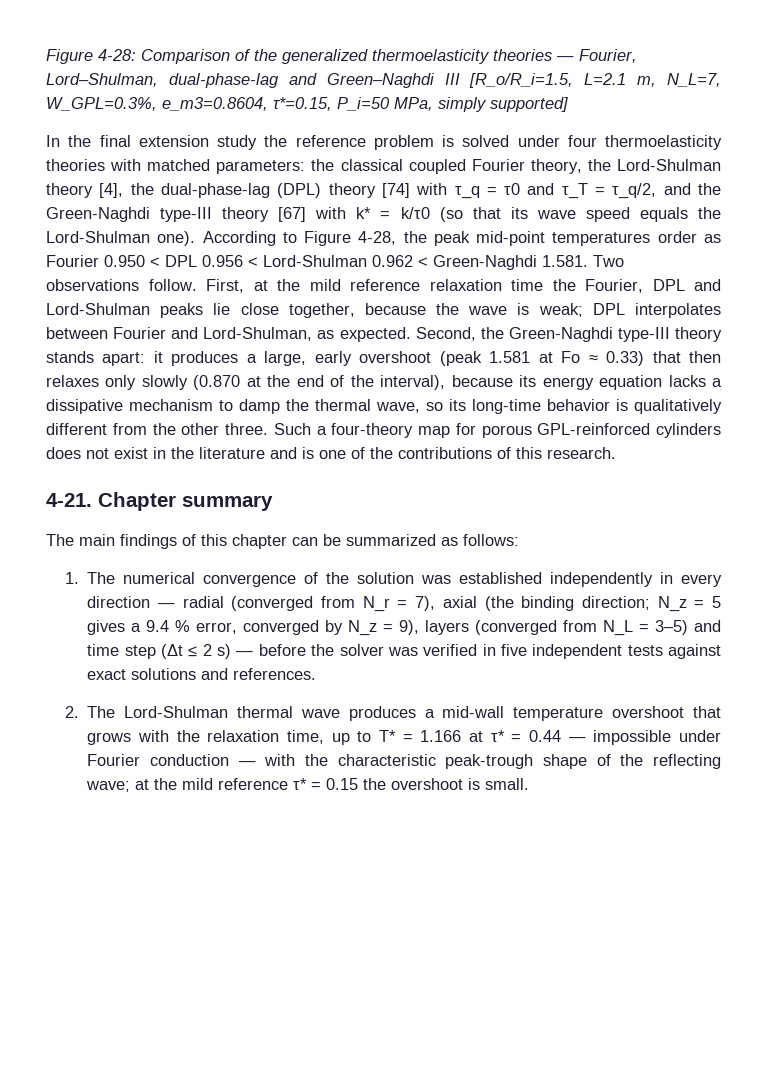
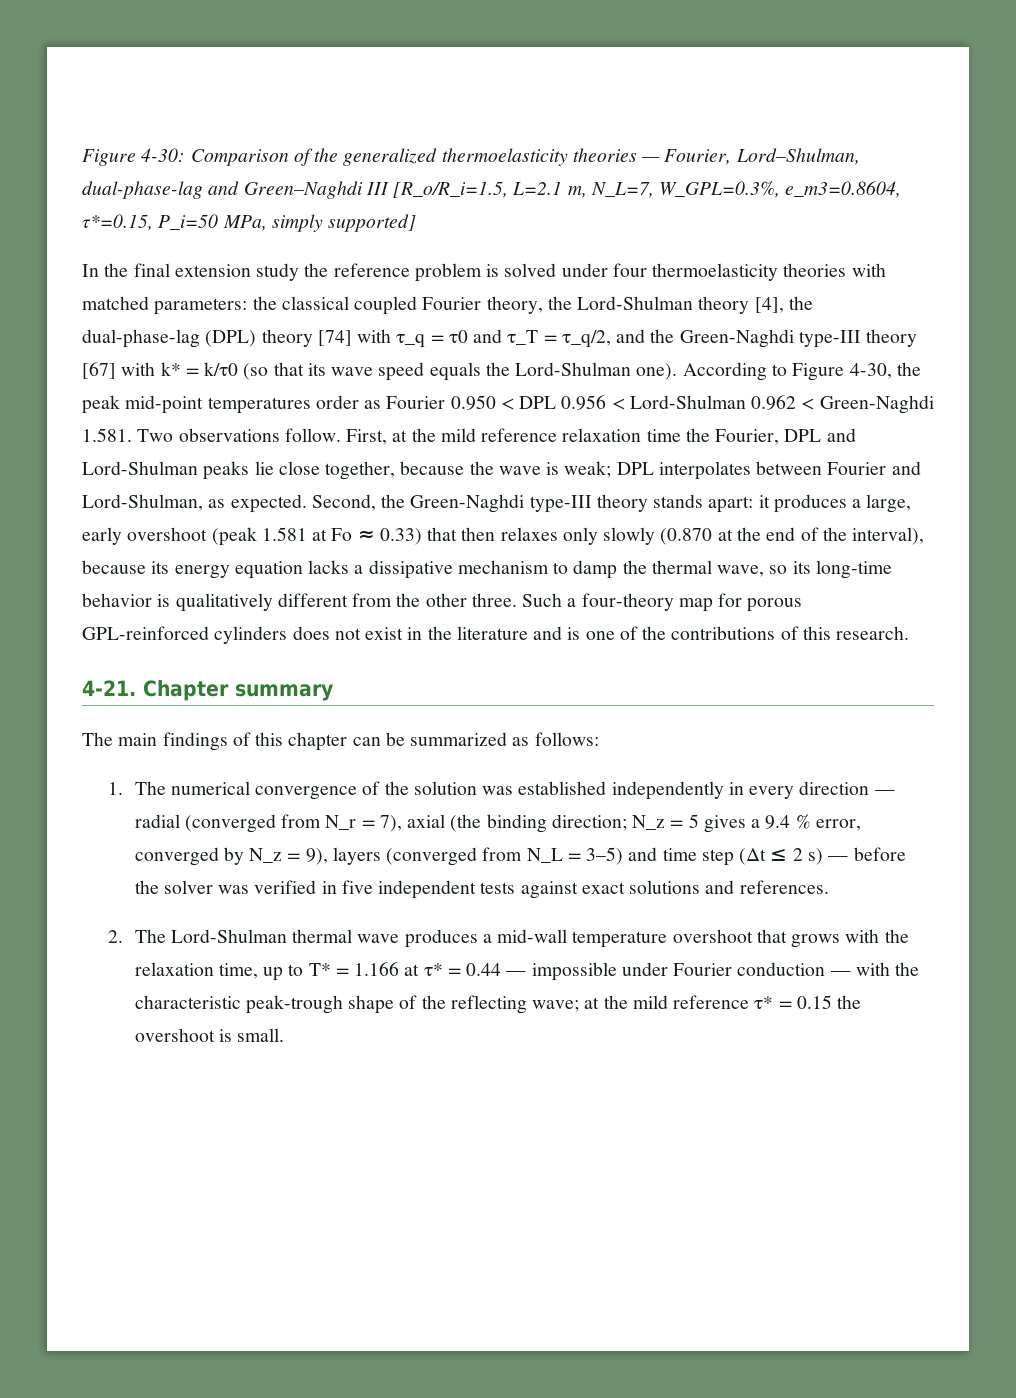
- Figure 4-28: Comparison of the generalized thermoelasticity theories — Fourier, Lord–Shulman, dual-phase-lag and Green–Naghdi III [R_o/R_i=1.5, L=2.1 m, N_L=7, W_GPL=0.3%, e_m3=0.8604, τ*=0.15, P_i=50 MPa, simply supported]
+ Figure 4-30: Comparison of the generalized thermoelasticity theories — Fourier, Lord–Shulman, dual-phase-lag and Green–Naghdi III [R_o/R_i=1.5, L=2.1 m, N_L=7, W_GPL=0.3%, e_m3=0.8604, τ*=0.15, P_i=50 MPa, simply supported]
- According to Figure 4-28, the peak mid-point temperatures order as Fourier 0.950 < DPL 0.956 < Lord-Shulman 0.962 < Green-Naghdi 1.581. Two observations follow.
+ According to Figure 4-30, the peak mid-point temperatures order as Fourier 0.950 < DPL 0.956 < Lord-Shulman 0.962 < Green-Naghdi 1.581. Two observations follow.

